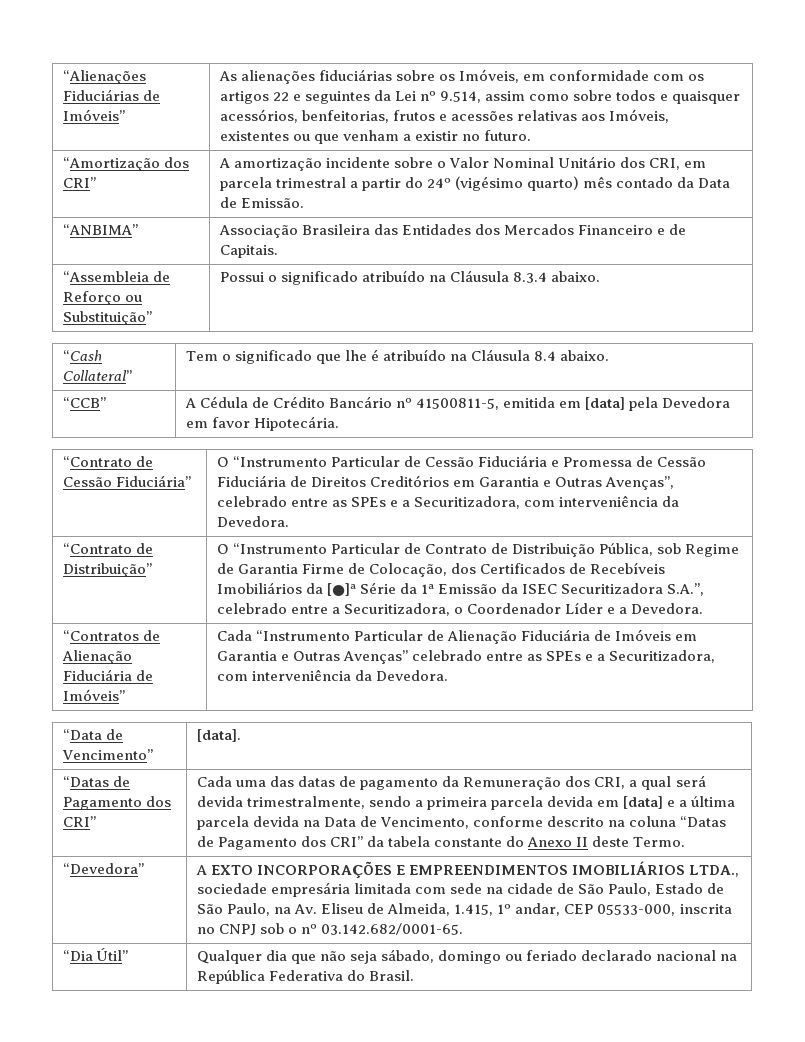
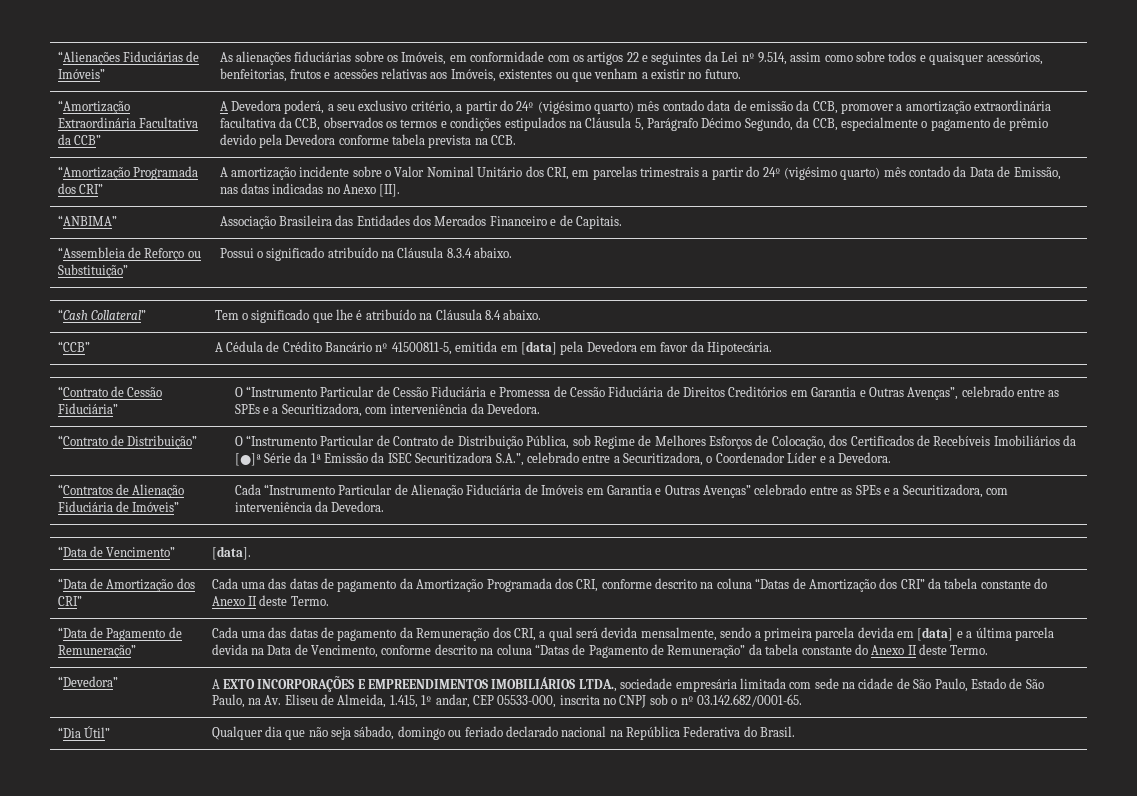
- “Amortização dos CRI” | A amortização incidente sobre o Valor Nominal Unitário dos CRI, em parcela trimestral a partir do 24º (vigésimo quarto) mês contado da Data de Emissão.
+ “Amortização Extraordinária Facultativa da CCB” | A Devedora poderá, a seu exclusivo critério, a partir do 24º (vigésimo quarto) mês contado data de emissão da CCB, promover a amortização extraordinária facultativa da CCB, observados os termos e condições estipulados na Cláusula 5, Parágrafo Décimo Segundo, da CCB, especialmente o pagamento de prêmio devido pela Devedora conforme tabela prevista na CCB.
+ “Amortização Programada dos CRI” | A amortização incidente sobre o Valor Nominal Unitário dos CRI, em parcelas trimestrais a partir do 24º (vigésimo quarto) mês contado da Data de Emissão, nas datas indicadas no Anexo [II].
- “CCB” | A Cédula de Crédito Bancário nº 41500811-5, emitida em [data] pela Devedora em favor Hipotecária.
+ “CCB” | A Cédula de Crédito Bancário nº 41500811-5, emitida em [data] pela Devedora em favor da Hipotecária.
- O “Instrumento Particular de Contrato de Distribuição Pública, sob Regime de Garantia Firme de Colocação, dos Certificados de Recebíveis Imobiliários da [●]ª Série da 1ª Emissão da ISEC Securitizadora S.A.”, celebrado entre a Securitizadora, o Coordenador Líder e a Devedora.
+ O “Instrumento Particular de Contrato de Distribuição Pública, sob Regime de Melhores Esforços de Colocação, dos Certificados de Recebíveis Imobiliários da [●]ª Série da 1ª Emissão da ISEC Securitizadora S.A.”, celebrado entre a Securitizadora, o Coordenador Líder e a Devedora.
  “Data de Vencimento” | [data].
- “Datas de Pagamento dos CRI”
+ “Data de Amortização dos CRI” | Cada uma das datas de pagamento da Amortização Programada dos CRI, conforme descrito na coluna “Datas de Amortização dos CRI” da tabela constante do Anexo II deste Termo.
+ “Data de Pagamento de Remuneração”
- Cada uma das datas de pagamento da Remuneração dos CRI, a qual será devida trimestralmente, sendo a primeira parcela devida em [data] e a última parcela devida na Data de Vencimento, conforme descrito na coluna “Datas de Pagamento dos CRI” da tabela constante do Anexo II deste Termo.
+ Cada uma das datas de pagamento da Remuneração dos CRI, a qual será devida mensalmente, sendo a primeira parcela devida em [data] e a última parcela devida na Data de Vencimento, conforme descrito na coluna “Datas de Pagamento de Remuneração” da tabela constante do Anexo II deste Termo.

